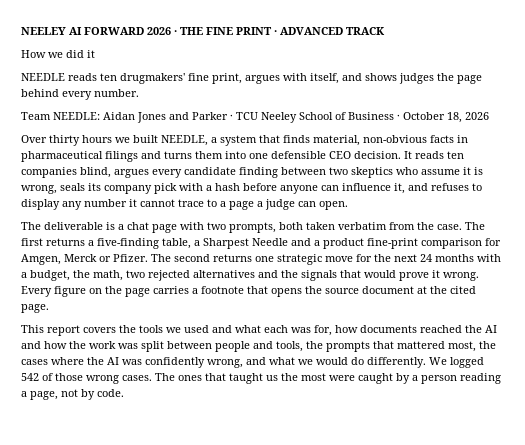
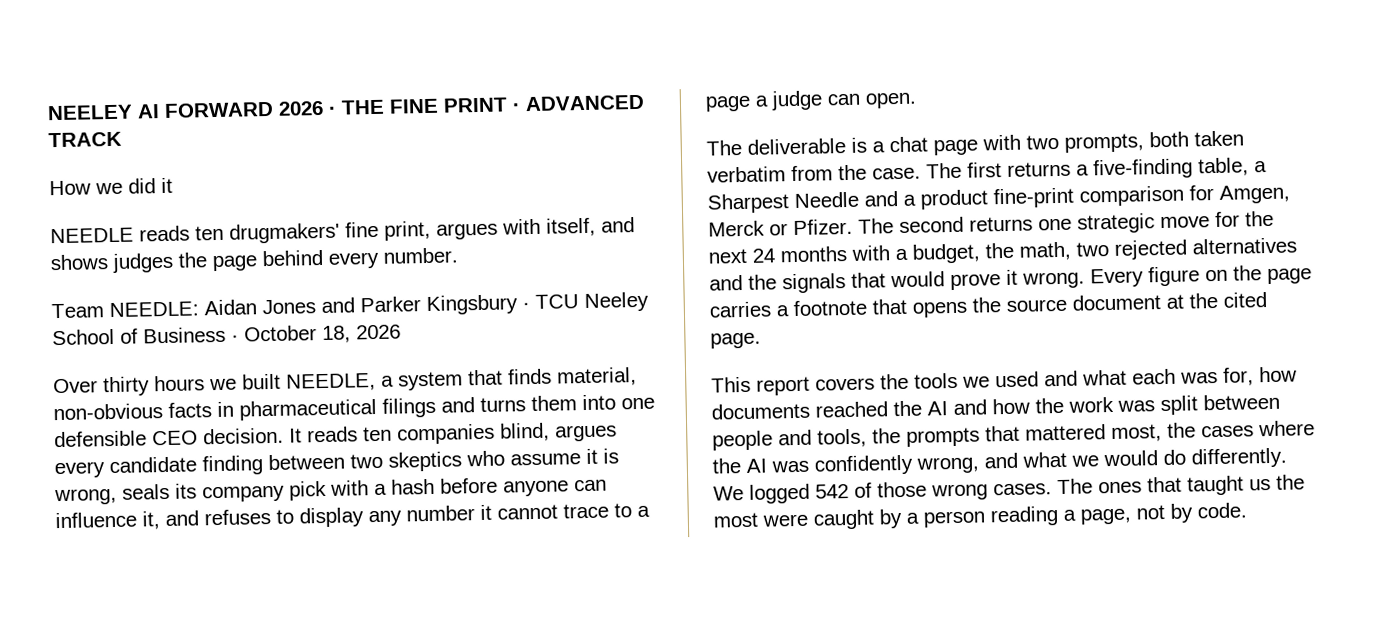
- Team NEEDLE: Aidan Jones and Parker · TCU Neeley School of Business · October 18, 2026
+ Team NEEDLE: Aidan Jones and Parker Kingsbury · TCU Neeley School of Business · October 18, 2026

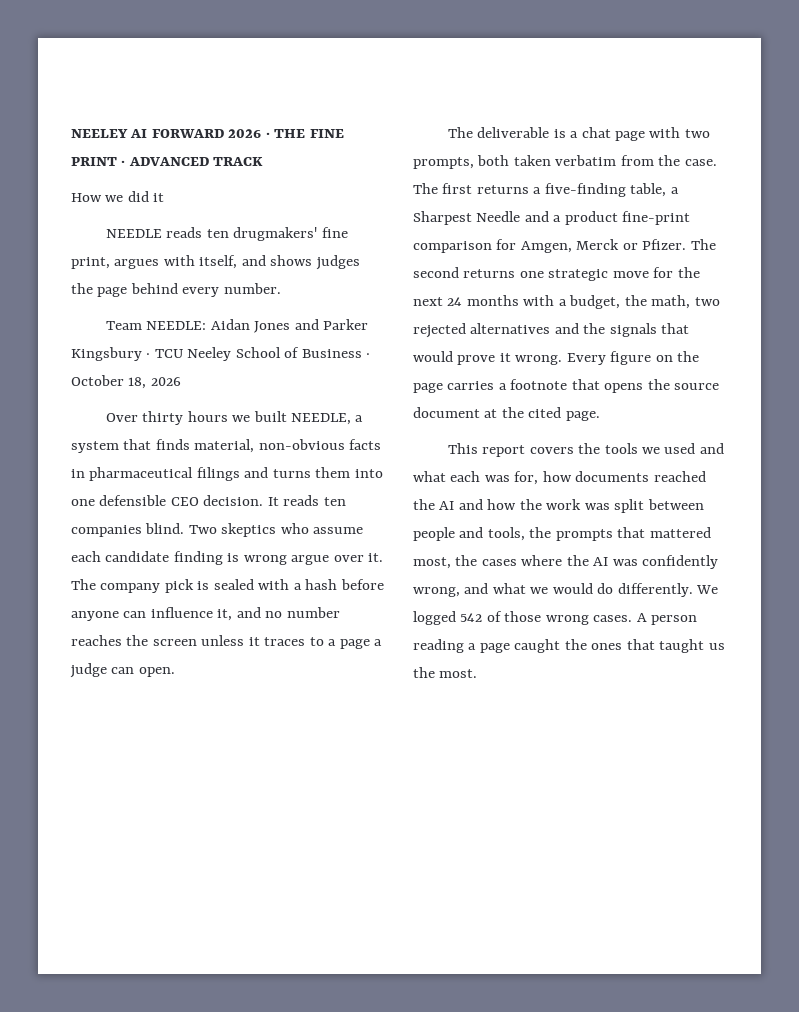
- It reads ten companies blind, argues every candidate finding between two skeptics who assume it is wrong, seals its company pick with a hash before anyone can influence it, and refuses to display any number it cannot trace to a page a judge can open.
+ It reads ten companies blind. Two skeptics who assume each candidate finding is wrong argue over it. The company pick is sealed with a hash before anyone can influence it, and no number reaches the screen unless it traces to a page a judge can open.
- The ones that taught us the most were caught by a person reading a page, not by code.
+ A person reading a page caught the ones that taught us the most.

